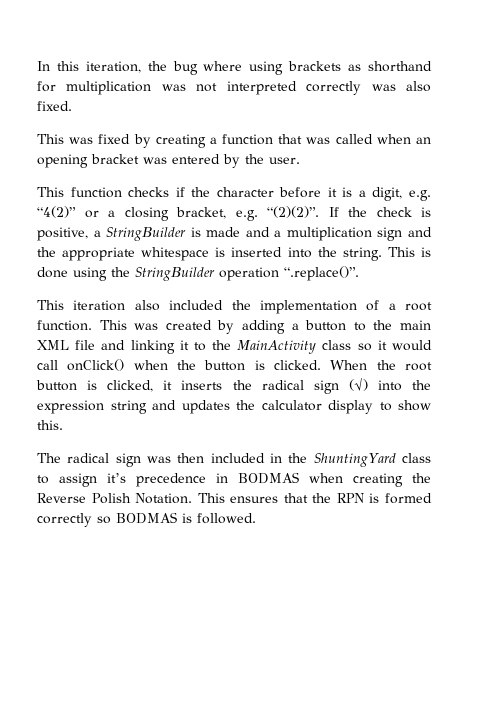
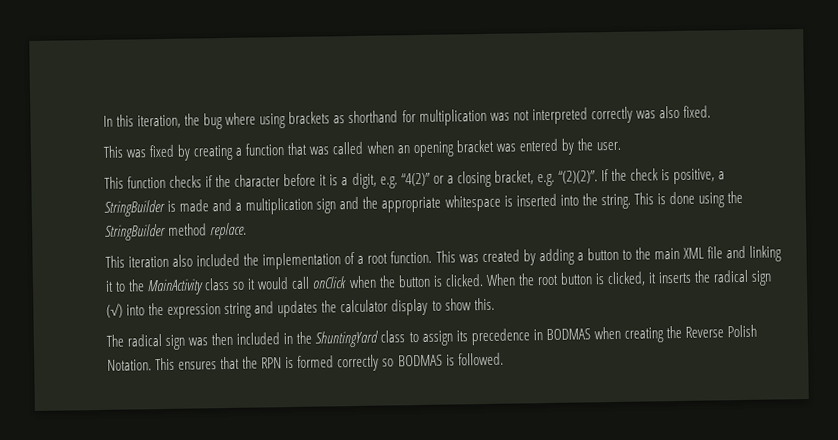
- This is done using the StringBuilder operation “.replace()”.
+ This is done using the StringBuilder method replace.
- This was created by adding a button to the main XML file and linking it to the MainActivity class so it would call onClick() when the button is clicked.
+ This was created by adding a button to the main XML file and linking it to the MainActivity class so it would call onClick when the button is clicked.
- The radical sign was then included in the ShuntingYard class to assign it’s precedence in BODMAS when creating the Reverse Polish Notation.
+ The radical sign was then included in the ShuntingYard class to assign its precedence in BODMAS when creating the Reverse Polish Notation.

